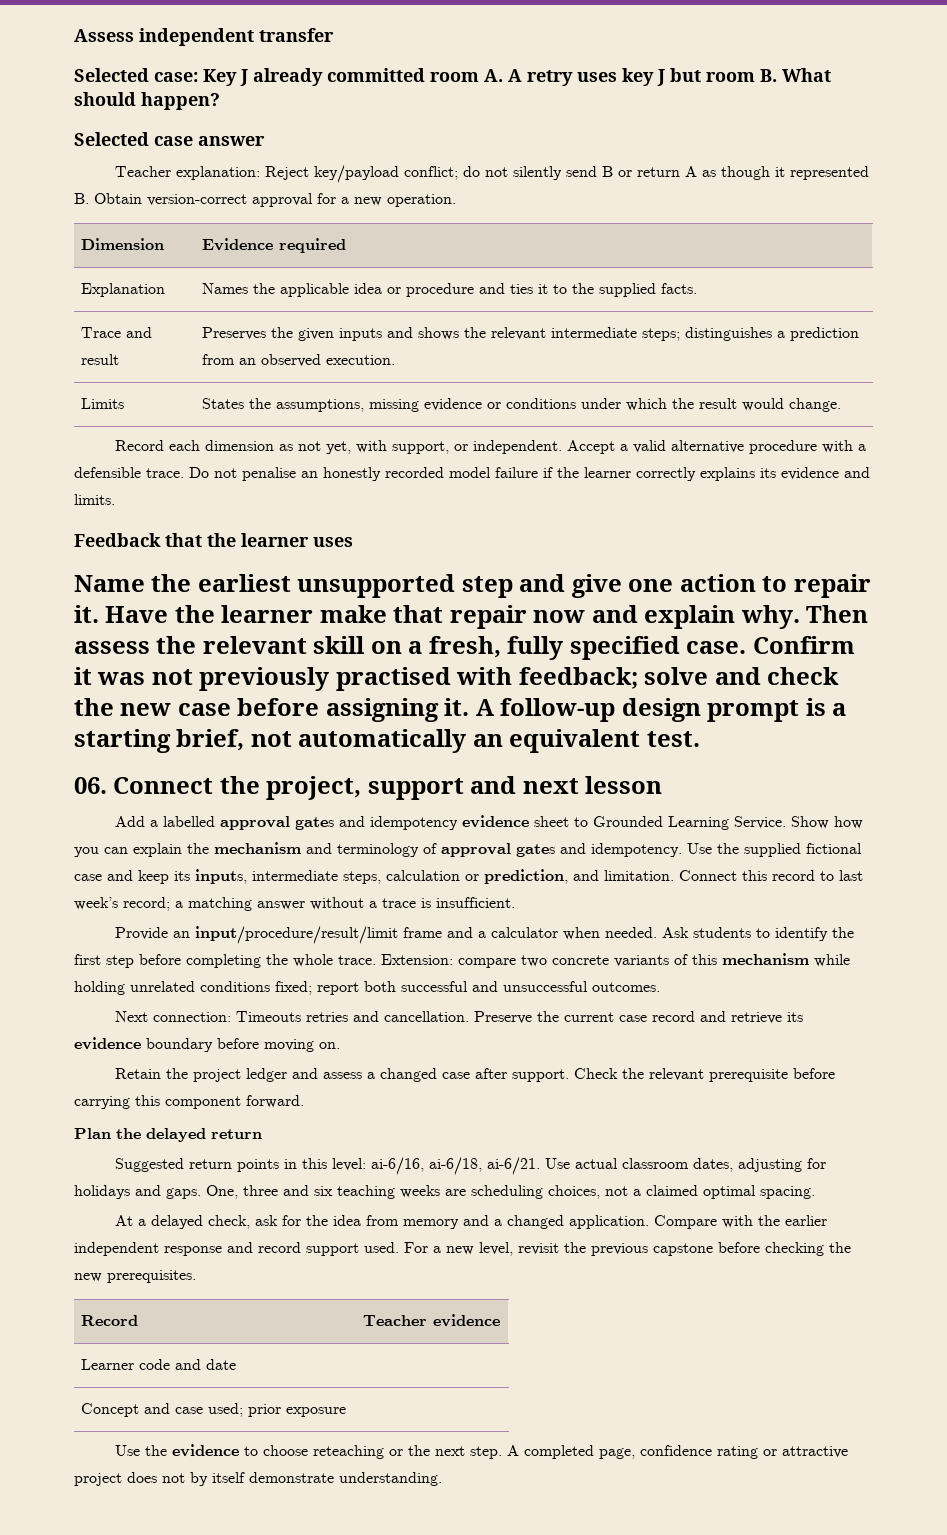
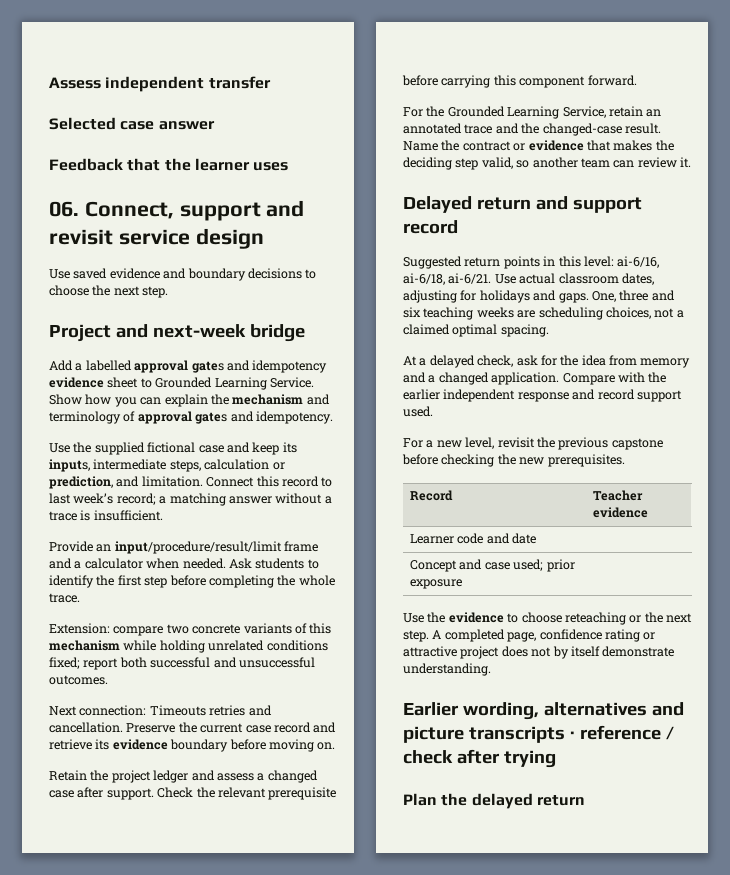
- Selected case: Key J already committed room A. A retry uses key J but room B. What should happen?
  Selected case answer
- Teacher explanation: Reject key/payload conflict; do not silently send B or return A as though it represented B. Obtain version-correct approval for a new operation.
- Dimension | Evidence required
- Explanation | Names the applicable idea or procedure and ties it to the supplied facts.
- Trace and result | Preserves the given inputs and shows the relevant intermediate steps; distinguishes a prediction from an observed execution.
- Limits | States the assumptions, missing evidence or conditions under which the result would change.
- Record each dimension as not yet, with support, or independent. Accept a valid alternative procedure with a defensible trace. Do not penalise an honestly recorded model failure if the learner correctly explains its evidence and limits.
- Name the earliest unsupported step and give one action to repair it. Have the learner make that repair now and explain why. Then assess the relevant skill on a fresh, fully specified case. Confirm it was not previously practised with feedback; solve and check the new case before assigning it. A follow-up design prompt is a starting brief, not automatically an equivalent test.
- 06. Connect the project, support and next lesson
+ 06. Connect, support and revisit service design
+ Use saved evidence and boundary decisions to choose the next step.
+ Project and next-week bridge
- Show how you can explain the mechanism and terminology of approval gates and idempotency. Use the supplied fictional case and keep its inputs, intermediate steps, calculation or prediction, and limitation.
+ Show how you can explain the mechanism and terminology of approval gates and idempotency.
+ Use the supplied fictional case and keep its inputs, intermediate steps, calculation or prediction, and limitation.
- Ask students to identify the first step before completing the whole trace. Extension: compare two concrete variants of this mechanism while holding unrelated conditions fixed; report both successful and unsuccessful outcomes.
+ Ask students to identify the first step before completing the whole trace.
+ Extension: compare two concrete variants of this mechanism while holding unrelated conditions fixed; report both successful and unsuccessful outcomes.
- Plan the delayed return
+ For the Grounded Learning Service, retain an annotated trace and the changed-case result. Name the contract or evidence that makes the deciding step valid, so another team can review it.
+ Delayed return and support record
- Compare with the earlier independent response and record support used. For a new level, revisit the previous capstone before checking the new prerequisites.
+ Compare with the earlier independent response and record support used.
+ For a new level, revisit the previous capstone before checking the new prerequisites.
+ Earlier wording, alternatives and picture transcripts · reference / check after trying
+ Plan the delayed return

